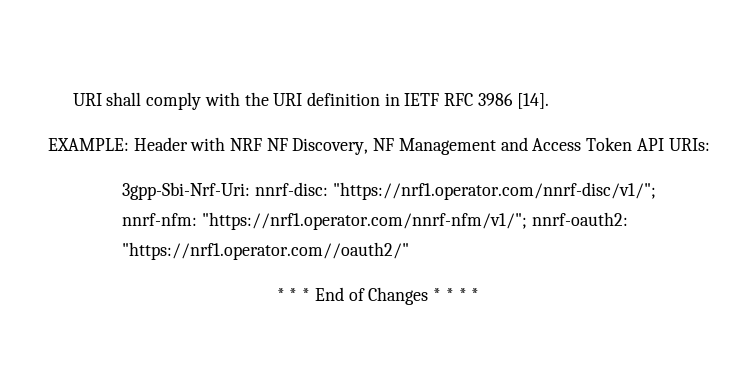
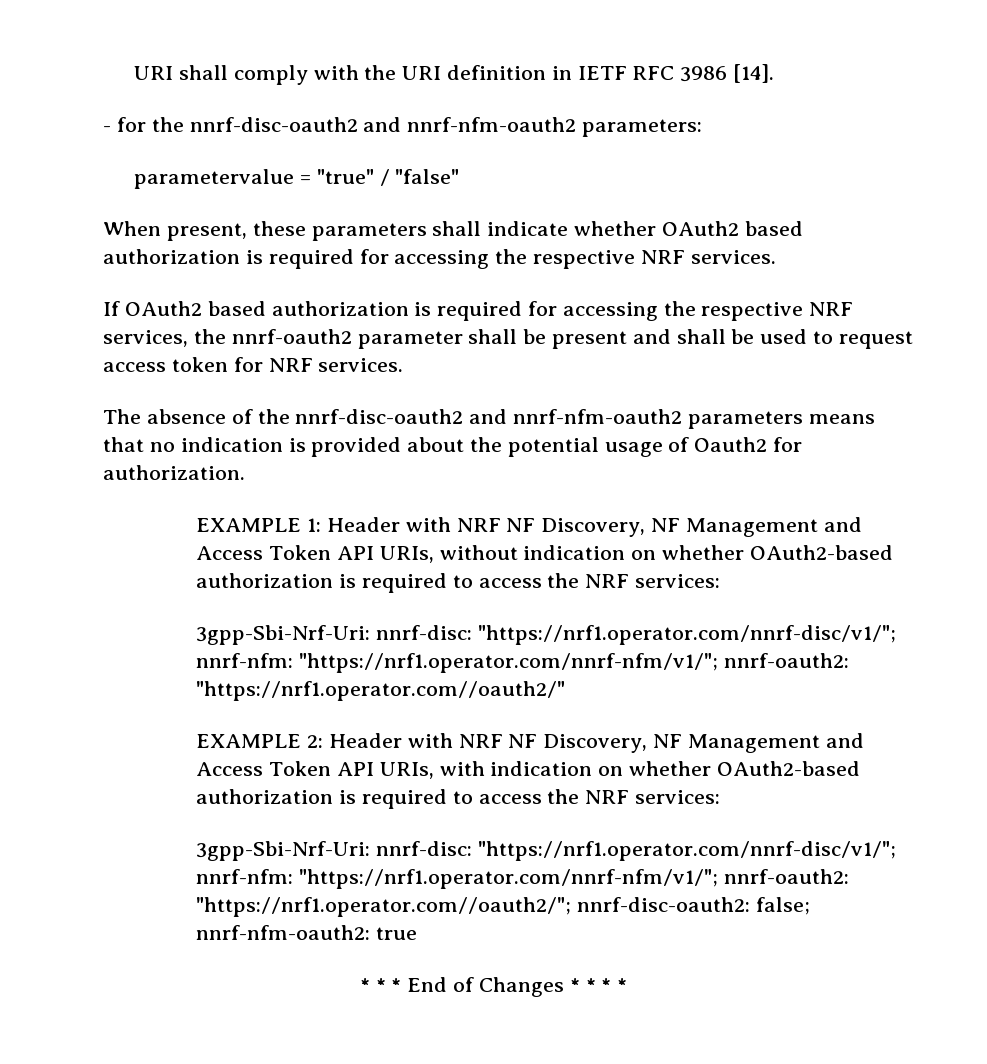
- EXAMPLE: Header with NRF NF Discovery, NF Management and Access Token API URIs:
+ - for the nnrf-disc-oauth2 and nnrf-nfm-oauth2 parameters:
+ parametervalue = "true" / "false"
+ When present, these parameters shall indicate whether OAuth2 based authorization is required for accessing the respective NRF services.
+ If OAuth2 based authorization is required for accessing the respective NRF services, the nnrf-oauth2 parameter shall be present and shall be used to request access token for NRF services.
+ The absence of the nnrf-disc-oauth2 and nnrf-nfm-oauth2 parameters means that no indication is provided about the potential usage of Oauth2 for authorization.
+ EXAMPLE 1: Header with NRF NF Discovery, NF Management and Access Token API URIs, without indication on whether OAuth2-based authorization is required to access the NRF services:
+ EXAMPLE 2: Header with NRF NF Discovery, NF Management and Access Token API URIs, with indication on whether OAuth2-based authorization is required to access the NRF services:
+ 3gpp-Sbi-Nrf-Uri: nnrf-disc: "https://nrf1.operator.com/nnrf-disc/v1/"; nnrf-nfm: "https://nrf1.operator.com/nnrf-nfm/v1/"; nnrf-oauth2: "https://nrf1.operator.com//oauth2/"; nnrf-disc-oauth2: false; nnrf-nfm-oauth2: true

